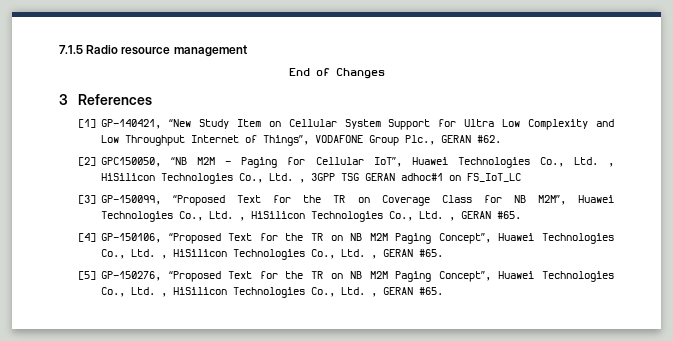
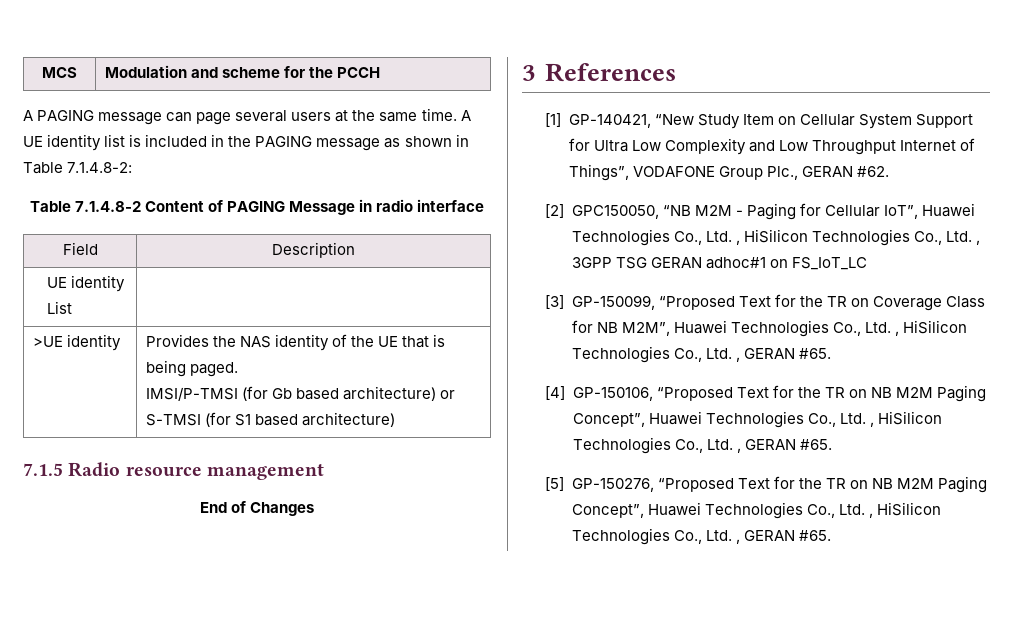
+ MCS | Modulation and scheme for the PCCH
+ A PAGING message can page several users at the same time. A UE identity list is included in the PAGING message as shown in Table 7.1.4.8-2:
+ Table 7.1.4.8-2 Content of PAGING Message in radio interface
+ Field | Description
+ UE identity List |
+ >UE identity | Provides the NAS identity of the UE that is being paged.
+ IMSI/P-TMSI (for Gb based architecture) or S-TMSI (for S1 based architecture)

